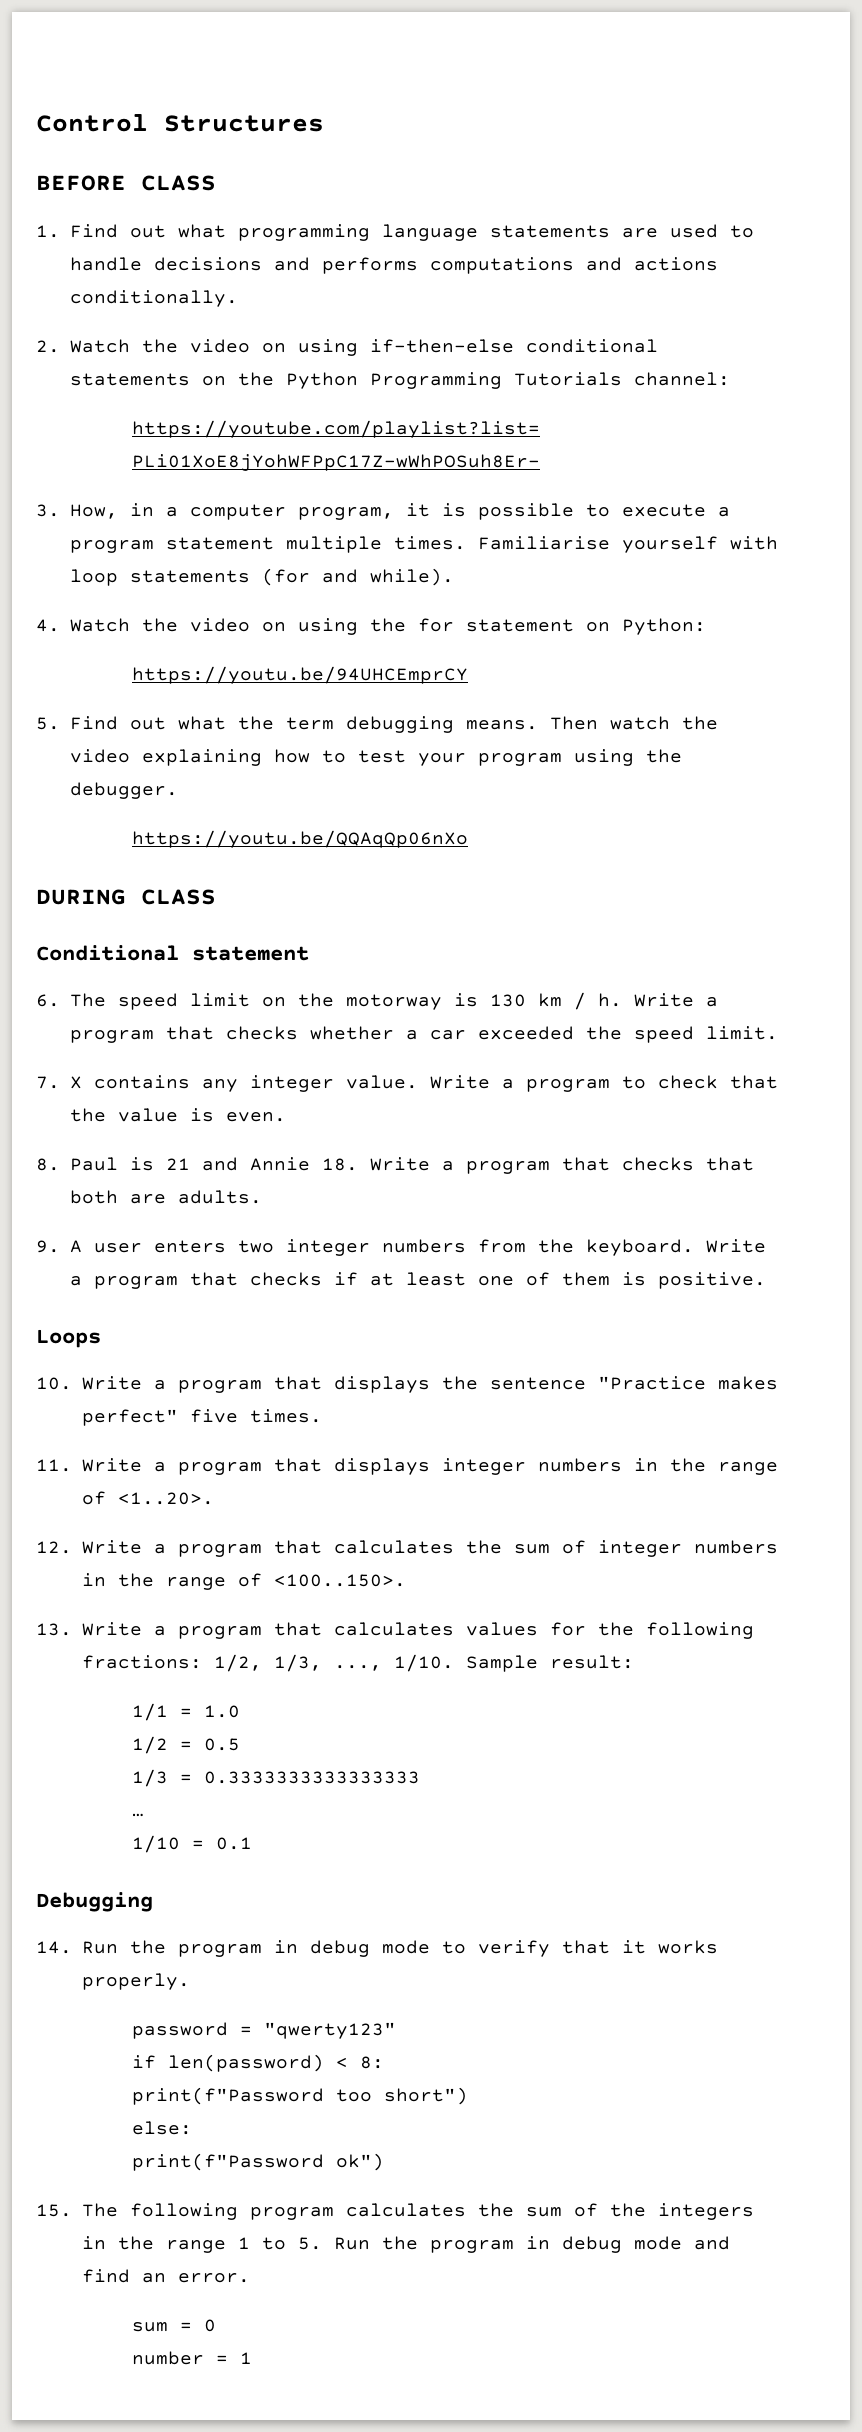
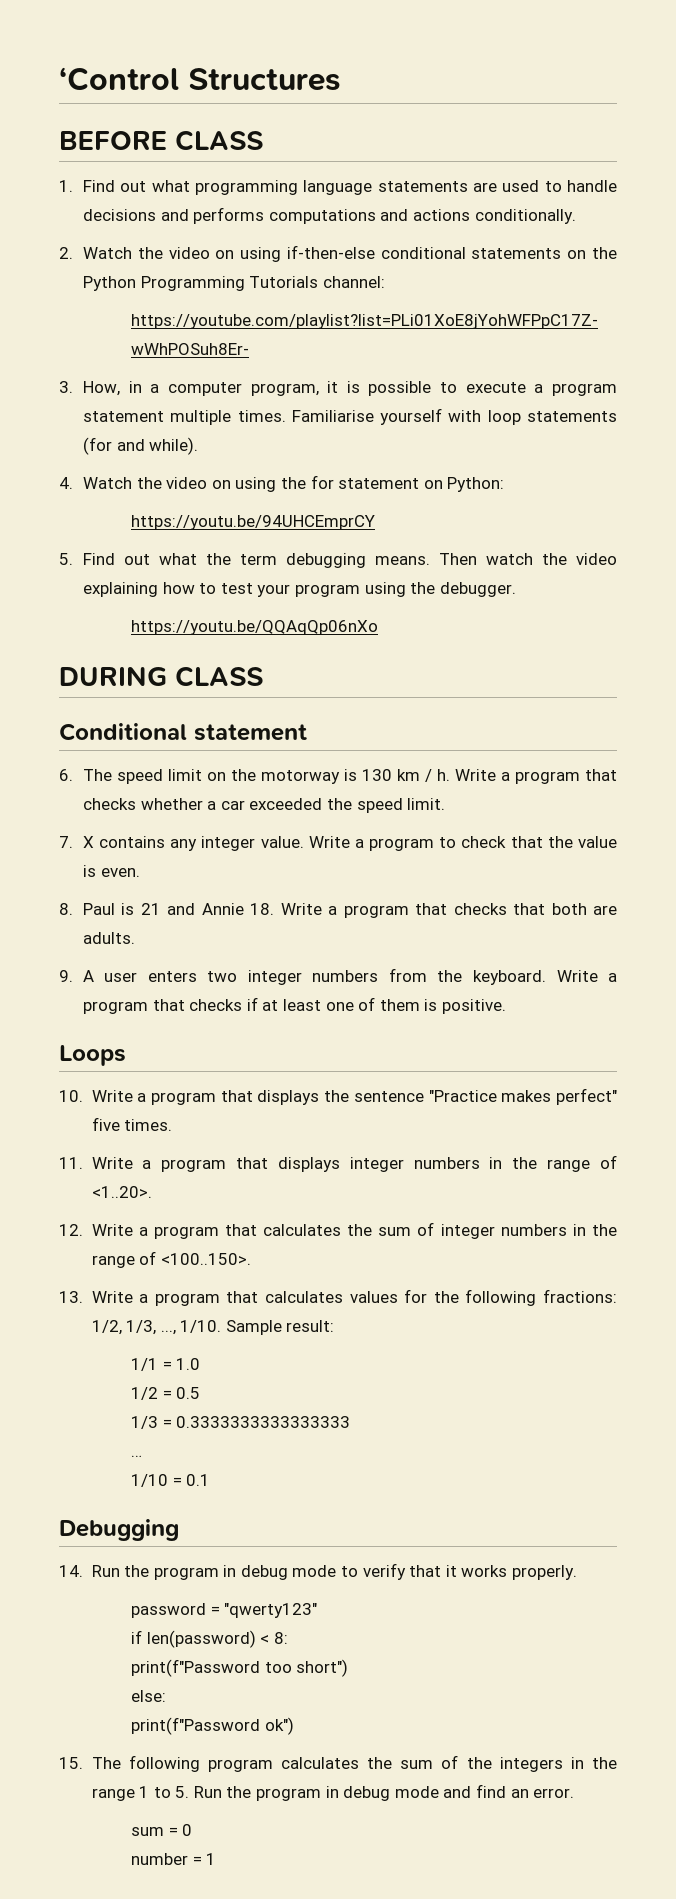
- Control Structures
+ ‘Control Structures

